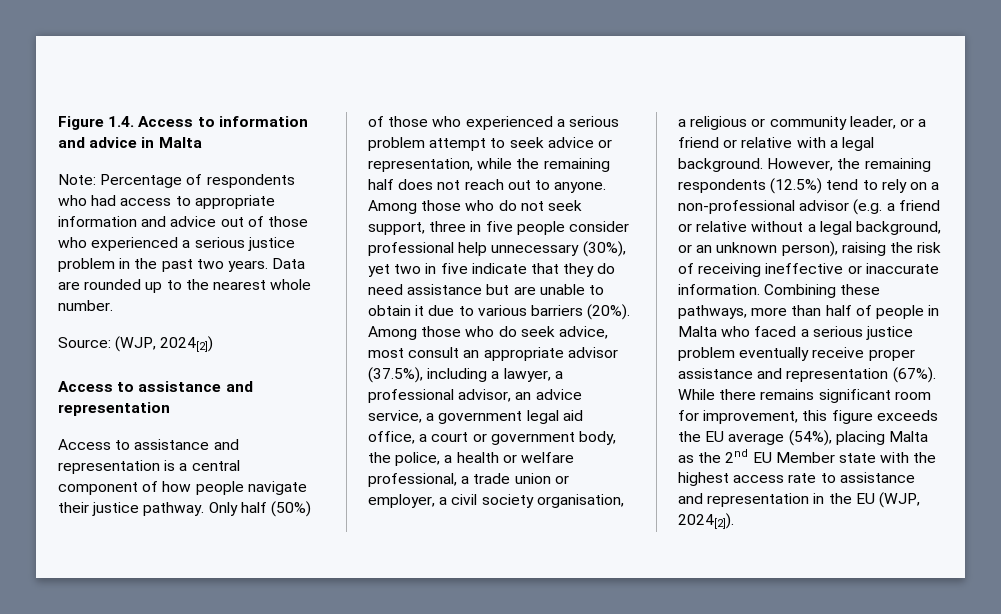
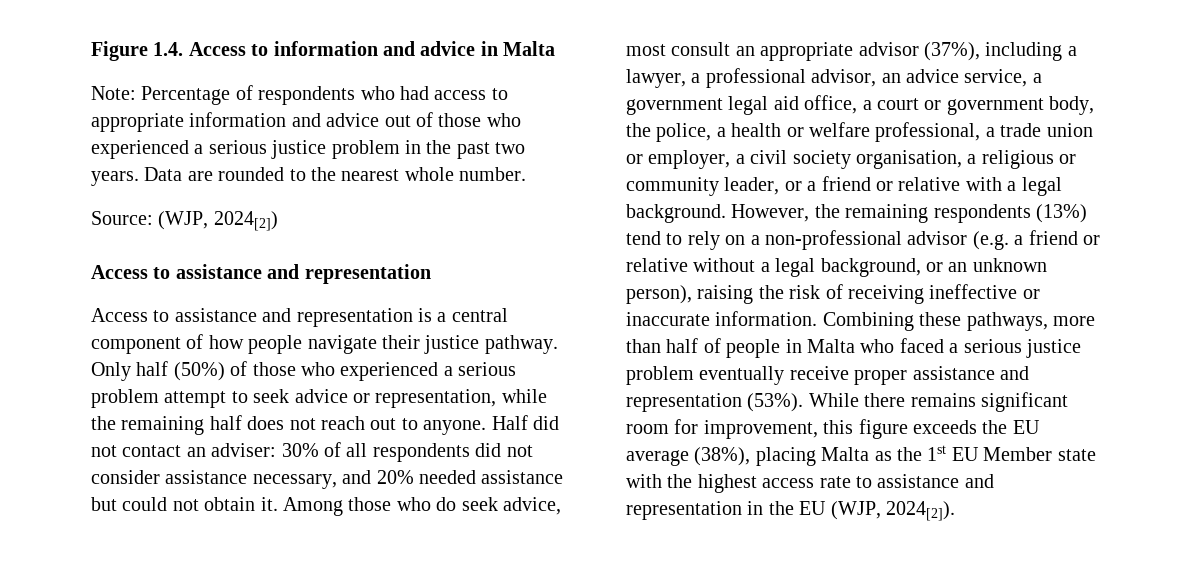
- Data are rounded up to the nearest whole number.
+ Data are rounded to the nearest whole number.
- Among those who do not seek support, three in five people consider professional help unnecessary (30%), yet two in five indicate that they do need assistance but are unable to obtain it due to various barriers (20%).
+ Half did not contact an adviser: 30% of all respondents did not consider assistance necessary, and 20% needed assistance but could not obtain it.
- Among those who do seek advice, most consult an appropriate advisor (37.5%), including a lawyer, a professional advisor, an advice service, a government legal aid office, a court or government body, the police, a health or welfare professional, a trade union or employer, a civil society organisation, a religious or community leader, or a friend or relative with a legal background.
+ Among those who do seek advice, most consult an appropriate advisor (37%), including a lawyer, a professional advisor, an advice service, a government legal aid office, a court or government body, the police, a health or welfare professional, a trade union or employer, a civil society organisation, a religious or community leader, or a friend or relative with a legal background.
- However, the remaining respondents (12.5%) tend to rely on a non-professional advisor (e.g. a friend or relative without a legal background, or an unknown person), raising the risk of receiving ineffective or inaccurate information.
+ However, the remaining respondents (13%) tend to rely on a non-professional advisor (e.g. a friend or relative without a legal background, or an unknown person), raising the risk of receiving ineffective or inaccurate information.
- Combining these pathways, more than half of people in Malta who faced a serious justice problem eventually receive proper assistance and representation (67%).
+ Combining these pathways, more than half of people in Malta who faced a serious justice problem eventually receive proper assistance and representation (53%).
- While there remains significant room for improvement, this figure exceeds the EU average (54%), placing Malta as the 2nd EU Member state with the highest access rate to assistance and representation in the EU (WJP, 2024[2]).
+ While there remains significant room for improvement, this figure exceeds the EU average (38%), placing Malta as the 1st EU Member state with the highest access rate to assistance and representation in the EU (WJP, 2024[2]).

